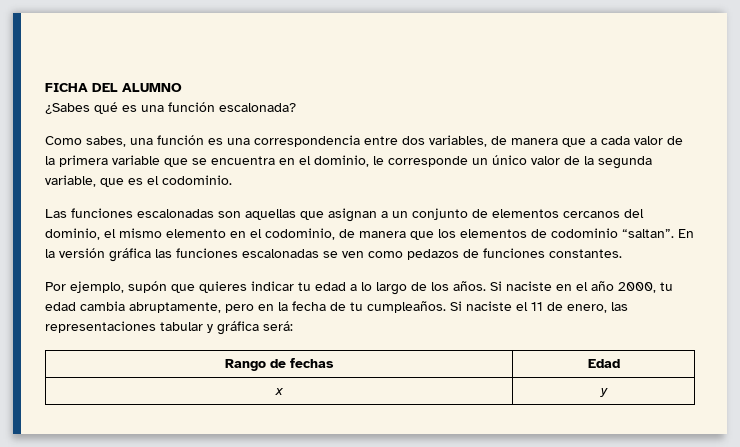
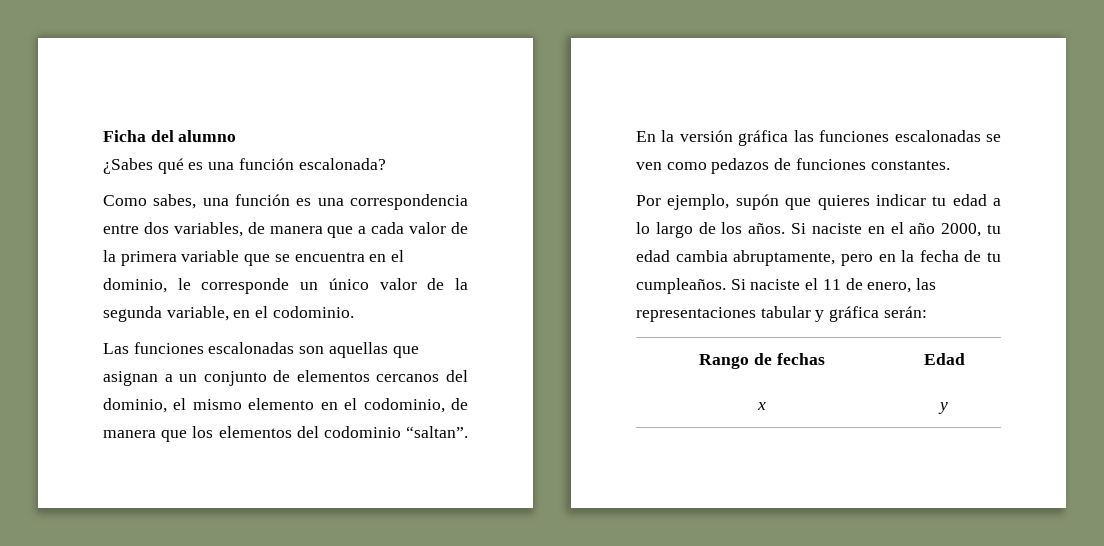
- FICHA DEL ALUMNO
+ Ficha del alumno
- Como sabes, una función es una correspondencia entre dos variables, de manera que a cada valor de la primera variable que se encuentra en el dominio, le corresponde un único valor de la segunda variable, que es el codominio.
+ Como sabes, una función es una correspondencia entre dos variables, de manera que a cada valor de la primera variable que se encuentra en el dominio, le corresponde un único valor de la segunda variable, en el codominio.
- Las funciones escalonadas son aquellas que asignan a un conjunto de elementos cercanos del dominio, el mismo elemento en el codominio, de manera que los elementos de codominio “saltan”.
+ Las funciones escalonadas son aquellas que asignan a un conjunto de elementos cercanos del dominio, el mismo elemento en el codominio, de manera que los elementos del codominio “saltan”.
- Si naciste el 11 de enero, las representaciones tabular y gráfica será:
+ Si naciste el 11 de enero, las representaciones tabular y gráfica serán:

